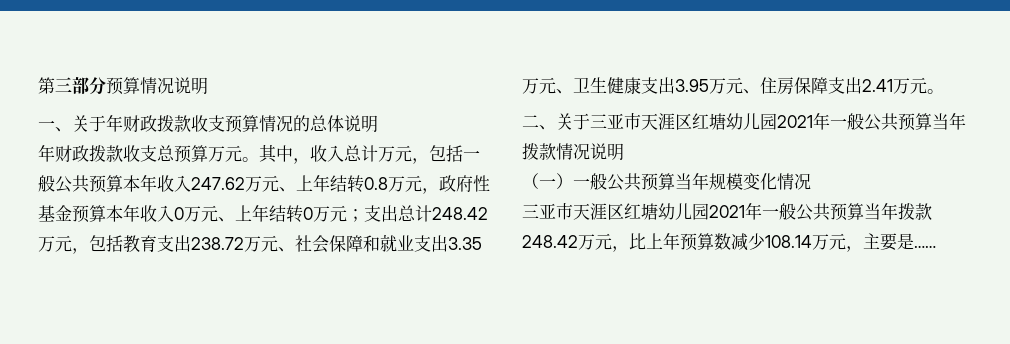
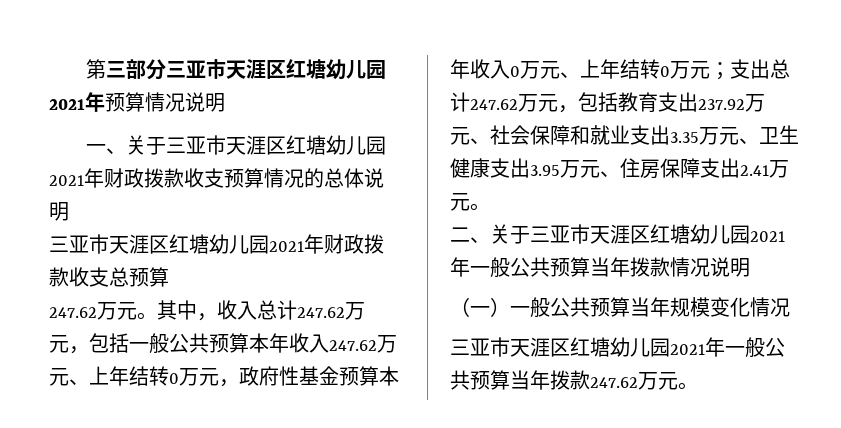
- 第三部分预算情况说明
+ 第三部分三亚市天涯区红塘幼儿园2021年预算情况说明
- 一、关于年财政拨款收支预算情况的总体说明
+ 一、关于三亚市天涯区红塘幼儿园2021年财政拨款收支预算情况的总体说明
- 年财政拨款收支总预算万元。
+ 三亚市天涯区红塘幼儿园2021年财政拨款收支总预算
+ 247.62万元。
- 其中，收入总计万元，包括一般公共预算本年收入247.62万元、上年结转0.8万元，政府性基金预算本年收入0万元、上年结转0万元；支出总计248.42万元，包括教育支出238.72万元、社会保障和就业支出3.35万元、卫生健康支出3.95万元、住房保障支出2.41万元。
+ 其中，收入总计247.62万元，包括一般公共预算本年收入247.62万元、上年结转0万元，政府性基金预算本年收入0万元、上年结转0万元；支出总计247.62万元，包括教育支出237.92万元、社会保障和就业支出3.35万元、卫生健康支出3.95万元、住房保障支出2.41万元。
- 三亚市天涯区红塘幼儿园2021年一般公共预算当年拨款248.42万元，比上年预算数减少108.14万元，主要是……
+ 三亚市天涯区红塘幼儿园2021年一般公共预算当年拨款247.62万元。

